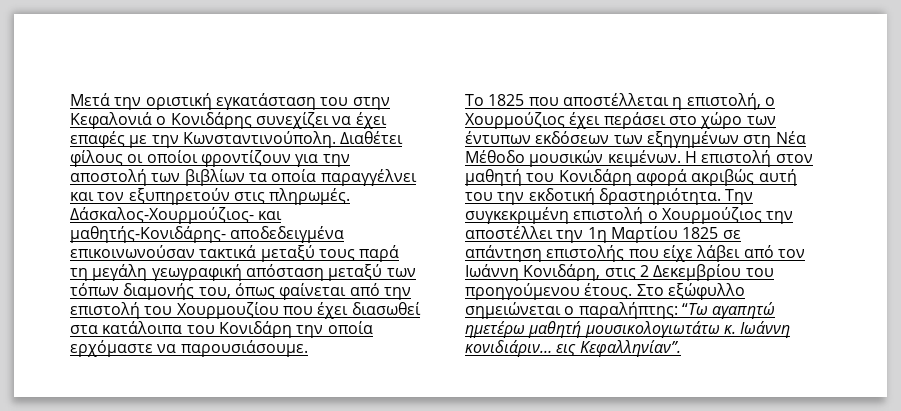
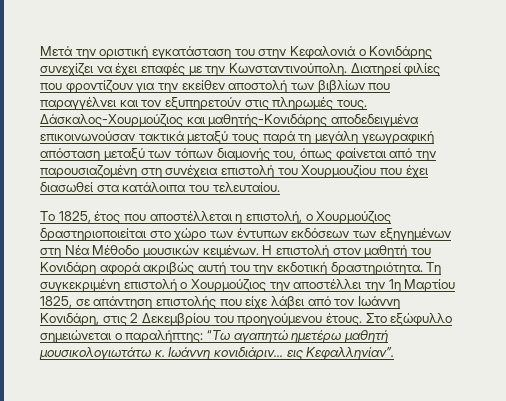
- Διαθέτει φίλους οι οποίοι φροντίζουν για την αποστολή των βιβλίων τα οποία παραγγέλνει και τον εξυπηρετούν στις πληρωμές. Δάσκαλος-Χουρμούζιος- και μαθητής-Κονιδάρης- αποδεδειγμένα επικοινωνούσαν τακτικά μεταξύ τους παρά τη μεγάλη γεωγραφική απόσταση μεταξύ των τόπων διαμονής του, όπως φαίνεται από την επιστολή του Χουρμουζίου που έχει διασωθεί στα κατάλοιπα του Κονιδάρη την οποία ερχόμαστε να παρουσιάσουμε.
+ Διατηρεί φιλίες που φροντίζουν για την εκείθεν αποστολή των βιβλίων που παραγγέλνει και τον εξυπηρετούν στις πληρωμές τους. Δάσκαλος-Χουρμούζιος και μαθητής-Κονιδάρης αποδεδειγμένα επικοινωνούσαν τακτικά μεταξύ τους παρά τη μεγάλη γεωγραφική απόσταση μεταξύ των τόπων διαμονής του, όπως φαίνεται από την παρουσιαζομένη στη συνέχεια επιστολή του Χουρμουζίου που έχει διασωθεί στα κατάλοιπα του τελευταίου.
- Το 1825 που αποστέλλεται η επιστολή, ο Χουρμούζιος έχει περάσει στο χώρο των έντυπων εκδόσεων των εξηγημένων στη Νέα Μέθοδο μουσικών κειμένων.
+ Το 1825, έτος που αποστέλλεται η επιστολή, ο Χουρμούζιος δραστηριοποιείται στο χώρο των έντυπων εκδόσεων των εξηγημένων στη Νέα Μέθοδο μουσικών κειμένων.
- Την συγκεκριμένη επιστολή ο Χουρμούζιος την αποστέλλει την 1η Μαρτίου 1825 σε απάντηση επιστολής που είχε λάβει από τον Ιωάννη Κονιδάρη, στις 2 Δεκεμβρίου του προηγούμενου έτους.
+ Τη συγκεκριμένη επιστολή ο Χουρμούζιος την αποστέλλει την 1η Μαρτίου 1825, σε απάντηση επιστολής που είχε λάβει από τον Ιωάννη Κονιδάρη, στις 2 Δεκεμβρίου του προηγούμενου έτους.

